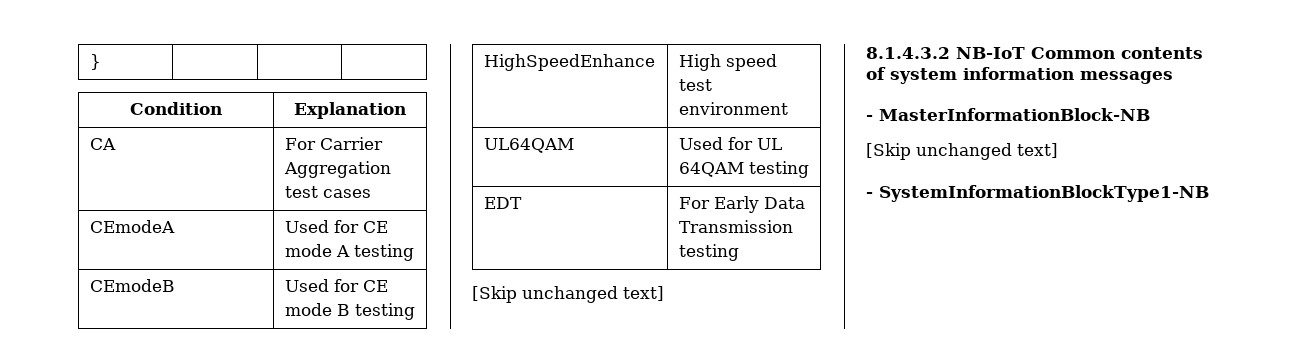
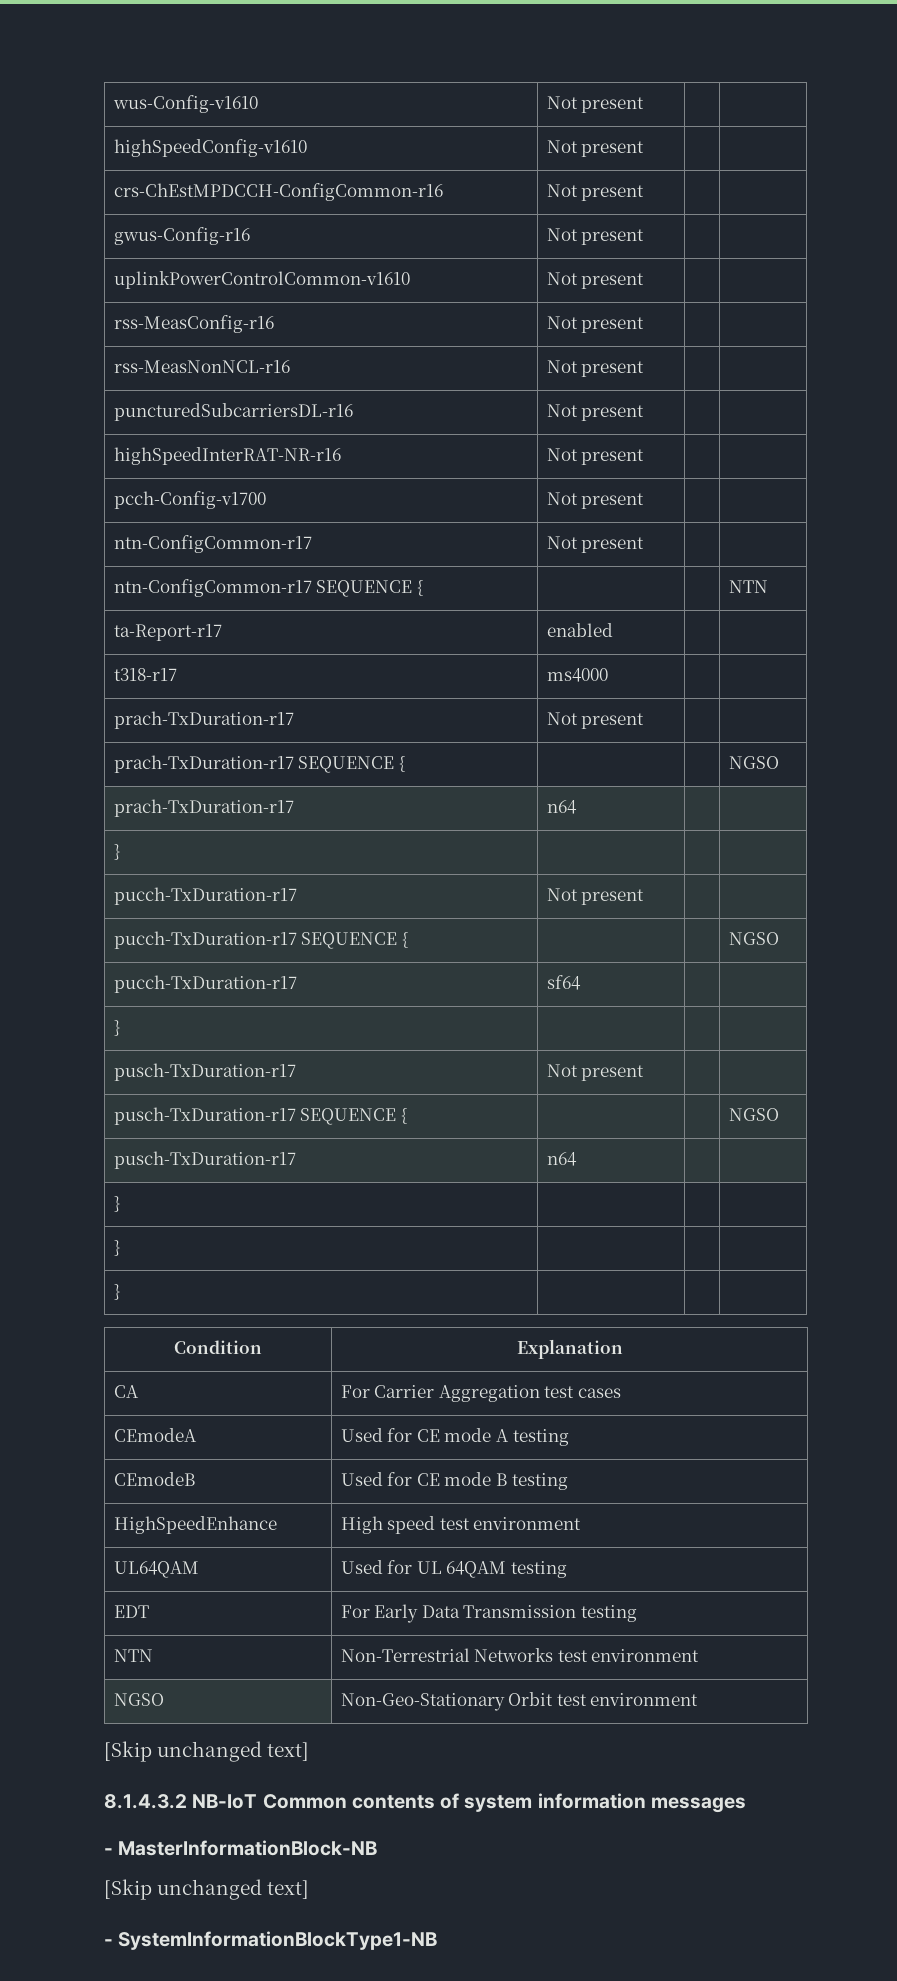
+ wus-Config-v1610 | Not present | |
+ highSpeedConfig-v1610 | Not present | |
+ crs-ChEstMPDCCH-ConfigCommon-r16 | Not present | |
+ gwus-Config-r16 | Not present | |
+ uplinkPowerControlCommon-v1610 | Not present | |
+ rss-MeasConfig-r16 | Not present | |
+ rss-MeasNonNCL-r16 | Not present | |
+ puncturedSubcarriersDL-r16 | Not present | |
+ highSpeedInterRAT-NR-r16 | Not present | |
+ pcch-Config-v1700 | Not present | |
+ ntn-ConfigCommon-r17 | Not present | |
+ ntn-ConfigCommon-r17 SEQUENCE { | | | NTN
+ ta-Report-r17 | enabled | |
+ t318-r17 | ms4000 | |
+ prach-TxDuration-r17 | Not present | |
+ prach-TxDuration-r17 SEQUENCE { | | | NGSO
+ prach-TxDuration-r17 | n64 | |
+ } | | |
+ pucch-TxDuration-r17 | Not present | |
+ pucch-TxDuration-r17 SEQUENCE { | | | NGSO
+ pucch-TxDuration-r17 | sf64 | |
+ } | | |
+ pusch-TxDuration-r17 | Not present | |
+ pusch-TxDuration-r17 SEQUENCE { | | | NGSO
+ pusch-TxDuration-r17 | n64 | |
+ } | | |
+ } | | |
+ NTN | Non-Terrestrial Networks test environment
+ NGSO | Non-Geo-Stationary Orbit test environment

